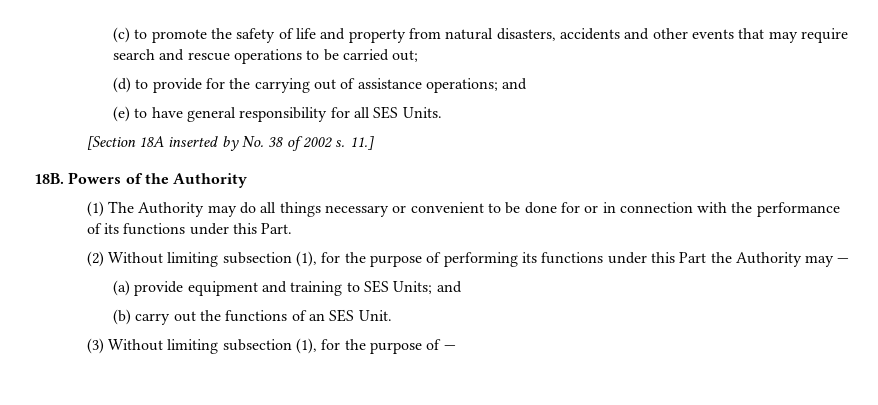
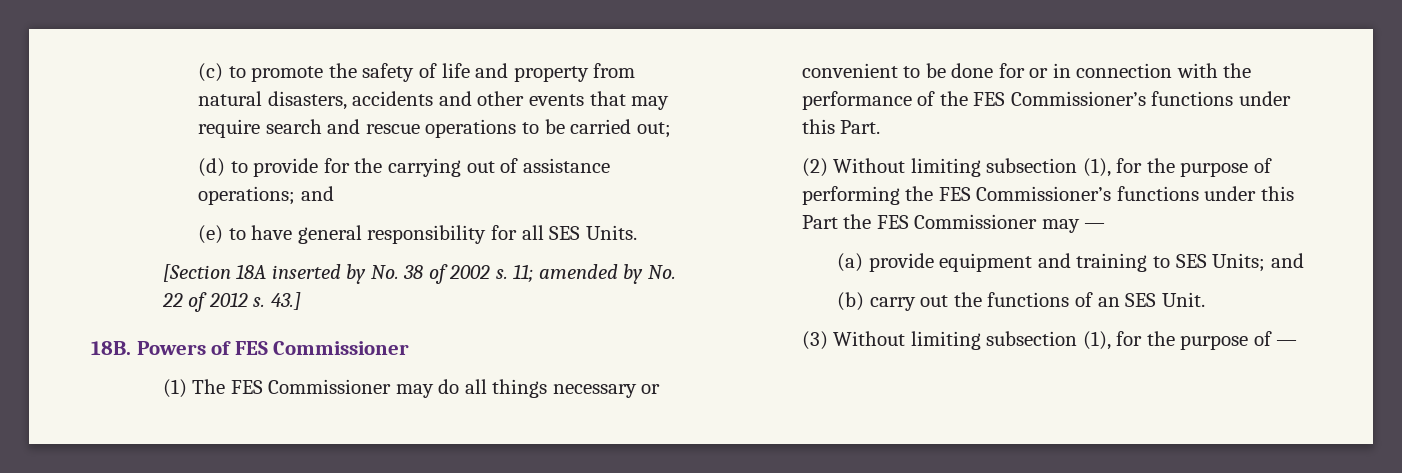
- 11.]
+ 11; amended by No. 22 of 2012 s. 43.]
- Powers of the Authority
+ Powers of FES Commissioner
- (1) The Authority may do all things necessary or convenient to be done for or in connection with the performance of its functions under this Part.
+ (1) The FES Commissioner may do all things necessary or convenient to be done for or in connection with the performance of the FES Commissioner’s functions under this Part.
- (2) Without limiting subsection (1), for the purpose of performing its functions under this Part the Authority may —
+ (2) Without limiting subsection (1), for the purpose of performing the FES Commissioner’s functions under this Part the FES Commissioner may —

